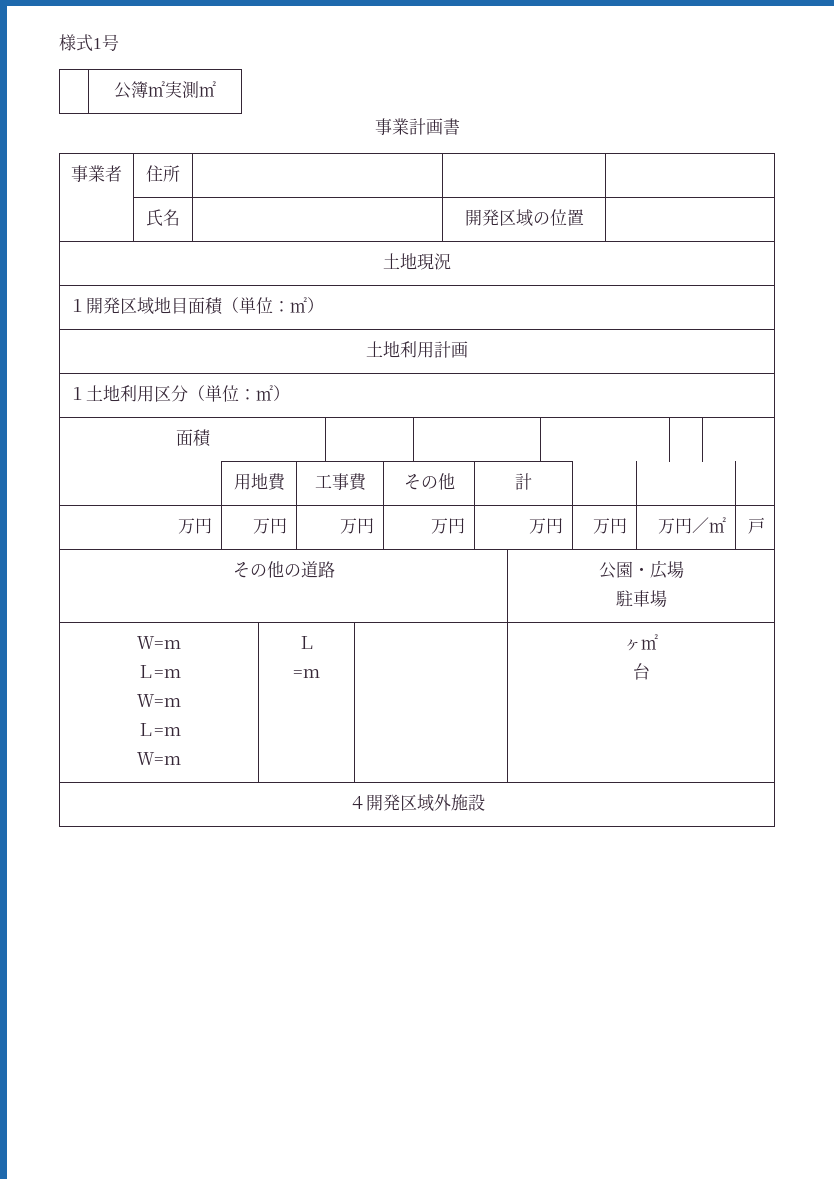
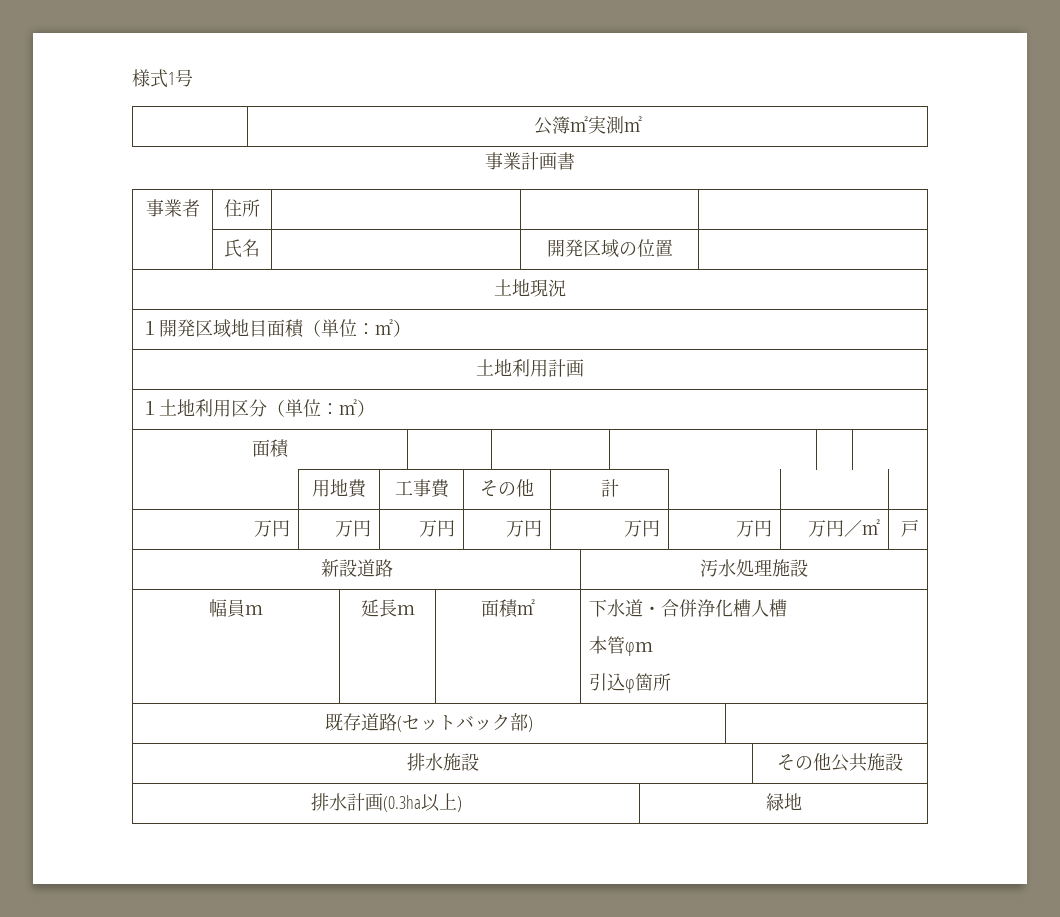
- その他の道路 | 公園・広場
- 駐車場
- Ｗ=ｍ
- Ｌ=ｍ
- Ｗ=ｍ
- Ｌ=ｍ
- Ｗ=ｍ | Ｌ
- =ｍ | | ヶ㎡
- 台
- ４開発区域外施設
+ 新設道路 | 汚水処理施設
+ 幅員ｍ | 延長ｍ | 面積㎡ | 下水道・合併浄化槽人槽
+ 本管φｍ
+ 引込φ箇所
+ 既存道路(セットバック部) |
+ 排水施設 | その他公共施設
+ 排水計画(0.3ha以上) | 緑地

